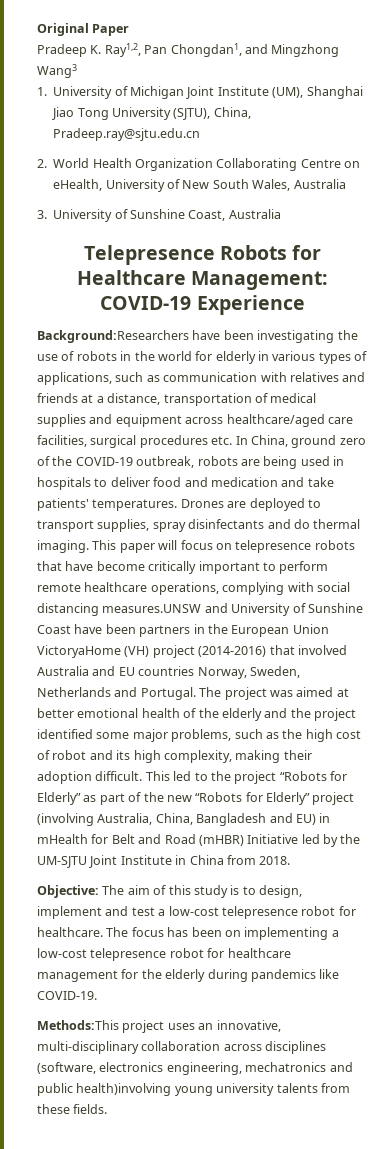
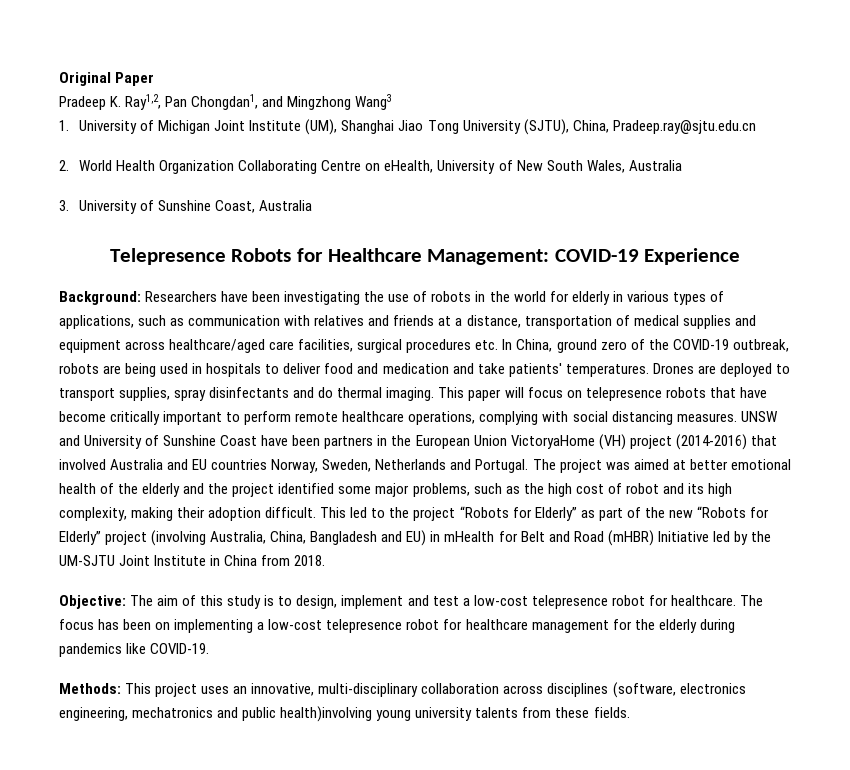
- Background:Researchers have been investigating the use of robots in the world for elderly in various types of applications, such as communication with relatives and friends at a distance, transportation of medical supplies and equipment across healthcare/aged care facilities, surgical procedures etc. In China, ground zero of the COVID-19 outbreak, robots are being used in hospitals to deliver food and medication and take patients' temperatures.
+ Background: Researchers have been investigating the use of robots in the world for elderly in various types of applications, such as communication with relatives and friends at a distance, transportation of medical supplies and equipment across healthcare/aged care facilities, surgical procedures etc. In China, ground zero of the COVID-19 outbreak, robots are being used in hospitals to deliver food and medication and take patients' temperatures.
- This paper will focus on telepresence robots that have become critically important to perform remote healthcare operations, complying with social distancing measures.UNSW and University of Sunshine Coast have been partners in the European Union VictoryaHome (VH) project (2014-2016) that involved Australia and EU countries Norway, Sweden, Netherlands and Portugal.
+ This paper will focus on telepresence robots that have become critically important to perform remote healthcare operations, complying with social distancing measures. UNSW and University of Sunshine Coast have been partners in the European Union VictoryaHome (VH) project (2014-2016) that involved Australia and EU countries Norway, Sweden, Netherlands and Portugal.
- Methods:This project uses an innovative, multi-disciplinary collaboration across disciplines (software, electronics engineering, mechatronics and public health)involving young university talents from these fields.
+ Methods: This project uses an innovative, multi-disciplinary collaboration across disciplines (software, electronics engineering, mechatronics and public health)involving young university talents from these fields.

